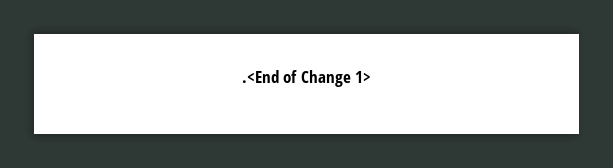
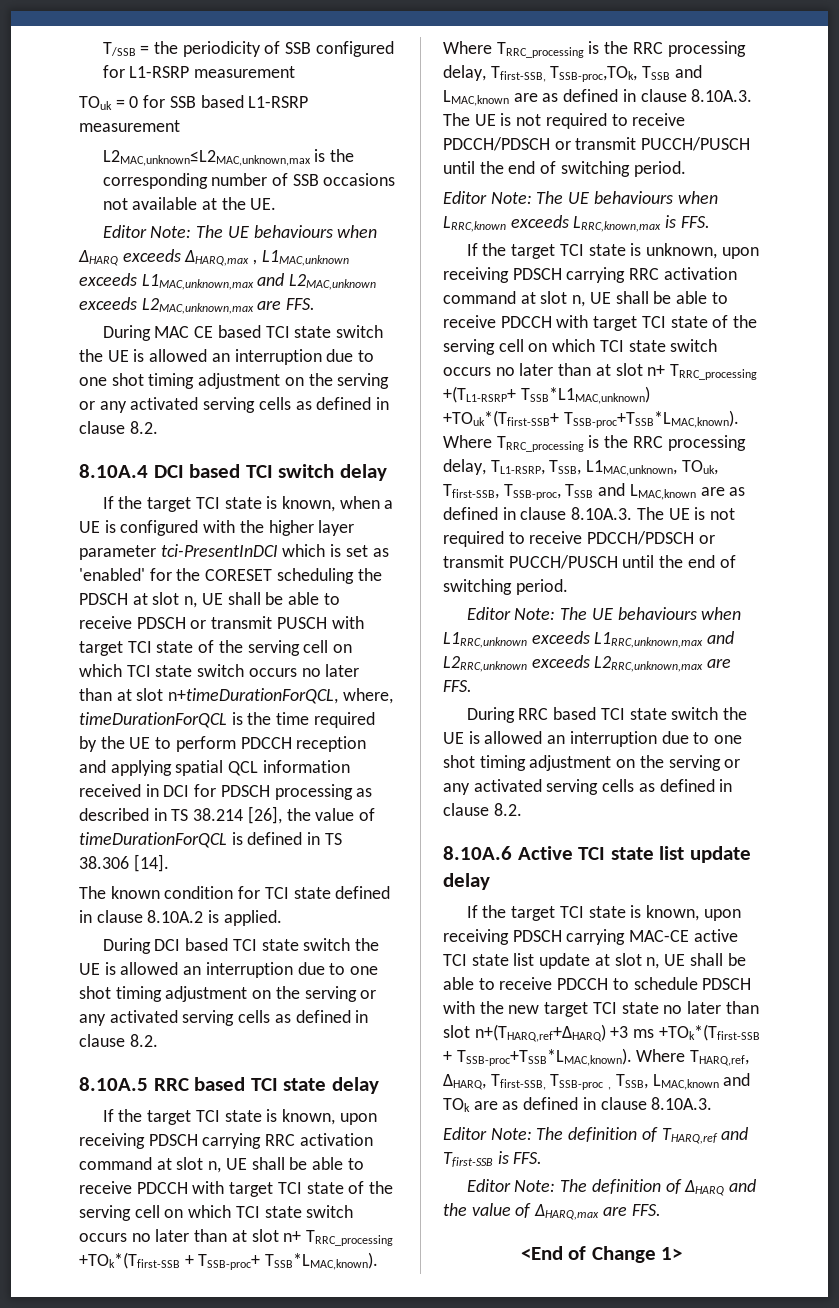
- .<End of Change 1>
+ T/SSB = the periodicity of SSB configured for L1-RSRP measurement
+ TOuk = 0 for SSB based L1-RSRP measurement
+ L2MAC,unknown≤L2MAC,unknown,max is the corresponding number of SSB occasions not available at the UE.
+ Editor Note: The UE behaviours when ΔHARQ exceeds ΔHARQ,max , L1MAC,unknown exceeds L1MAC,unknown,max and L2MAC,unknown exceeds L2MAC,unknown,max are FFS.
+ During MAC CE based TCI state switch the UE is allowed an interruption due to one shot timing adjustment on the serving or any activated serving cells as defined in clause 8.2.
+ 8.10A.4 DCI based TCI switch delay
+ If the target TCI state is known, when a UE is configured with the higher layer parameter tci-PresentInDCI which is set as 'enabled' for the CORESET scheduling the PDSCH at slot n, UE shall be able to receive PDSCH or transmit PUSCH with target TCI state of the serving cell on which TCI state switch occurs no later than at slot n+timeDurationForQCL, where, timeDurationForQCL is the time required by the UE to perform PDCCH reception and applying spatial QCL information received in DCI for PDSCH processing as described in TS 38.214 [26], the value of timeDurationForQCL is defined in TS 38.306 [14].
+ The known condition for TCI state defined in clause 8.10A.2 is applied.
+ During DCI based TCI state switch the UE is allowed an interruption due to one shot timing adjustment on the serving or any activated serving cells as defined in clause 8.2.
+ 8.10A.5 RRC based TCI state delay
+ If the target TCI state is known, upon receiving PDSCH carrying RRC activation command at slot n, UE shall be able to receive PDCCH with target TCI state of the serving cell on which TCI state switch occurs no later than at slot n+ TRRC_processing +TOk*(Tfirst-SSB + TSSB-proc+ TSSB*LMAC,known). Where TRRC_processing is the RRC processing delay, Tfirst-SSB, TSSB-proc,TOk, TSSB and LMAC,known are as defined in clause 8.10A.3. The UE is not required to receive PDCCH/PDSCH or transmit PUCCH/PUSCH until the end of switching period.
+ Editor Note: The UE behaviours when LRRC,known exceeds LRRC,known,max is FFS.
+ If the target TCI state is unknown, upon receiving PDSCH carrying RRC activation command at slot n, UE shall be able to receive PDCCH with target TCI state of the serving cell on which TCI state switch occurs no later than at slot n+ TRRC_processing +(TL1-RSRP+ TSSB*L1MAC,unknown) +TOuk*(Tfirst-SSB+ TSSB-proc+TSSB*LMAC,known). Where TRRC_processing is the RRC processing delay, TL1-RSRP, TSSB, L1MAC,unknown, TOuk, Tfirst-SSB, TSSB-proc, TSSB and LMAC,known are as defined in clause 8.10A.3. The UE is not required to receive PDCCH/PDSCH or transmit PUCCH/PUSCH until the end of switching period.
+ Editor Note: The UE behaviours when L1RRC,unknown exceeds L1RRC,unknown,max and L2RRC,unknown exceeds L2RRC,unknown,max are FFS.
+ During RRC based TCI state switch the UE is allowed an interruption due to one shot timing adjustment on the serving or any activated serving cells as defined in clause 8.2.
+ 8.10A.6 Active TCI state list update delay
+ If the target TCI state is known, upon receiving PDSCH carrying MAC-CE active TCI state list update at slot n, UE shall be able to receive PDCCH to schedule PDSCH with the new target TCI state no later than slot n+(THARQ,ref+ΔHARQ) +3 ms +TOk*(Tfirst-SSB + TSSB-proc+TSSB*LMAC,known). Where THARQ,ref, ΔHARQ, Tfirst-SSB, TSSB-proc , TSSB, LMAC,known and TOk are as defined in clause 8.10A.3.
+ Editor Note: The definition of THARQ,ref and Tfirst-SSB is FFS.
+ Editor Note: The definition of ΔHARQ and the value of ΔHARQ,max are FFS.
+ <End of Change 1>

